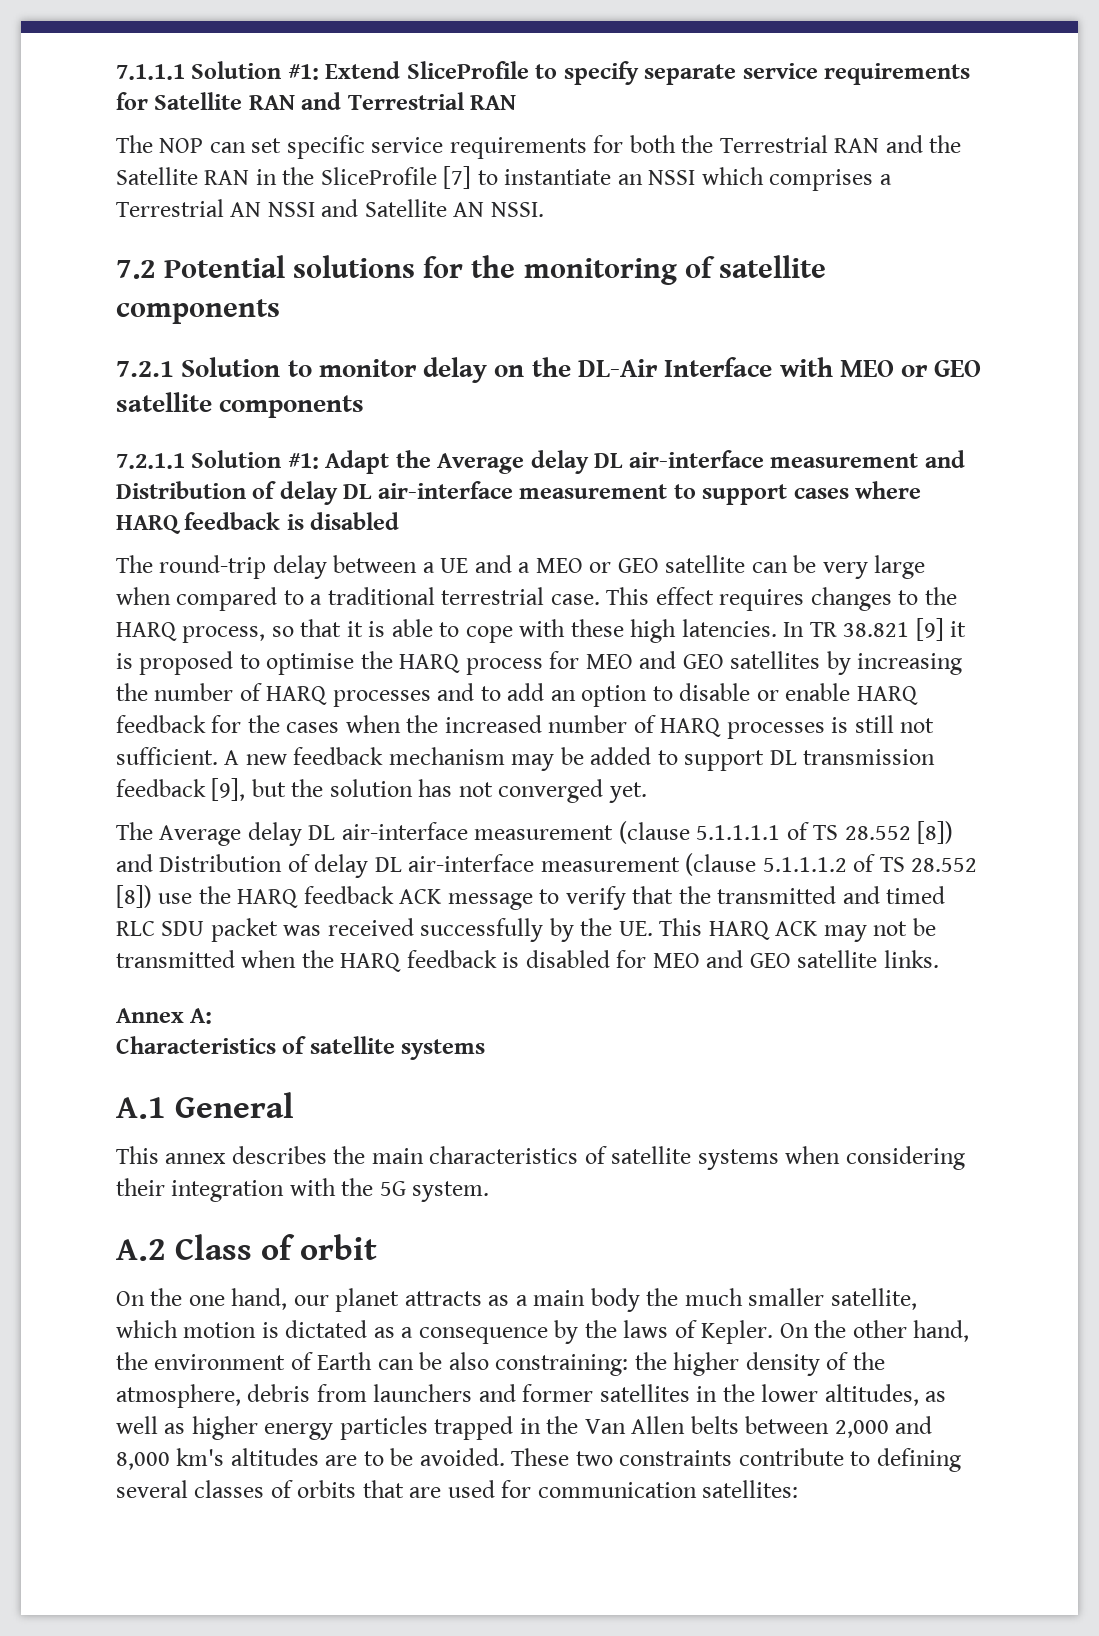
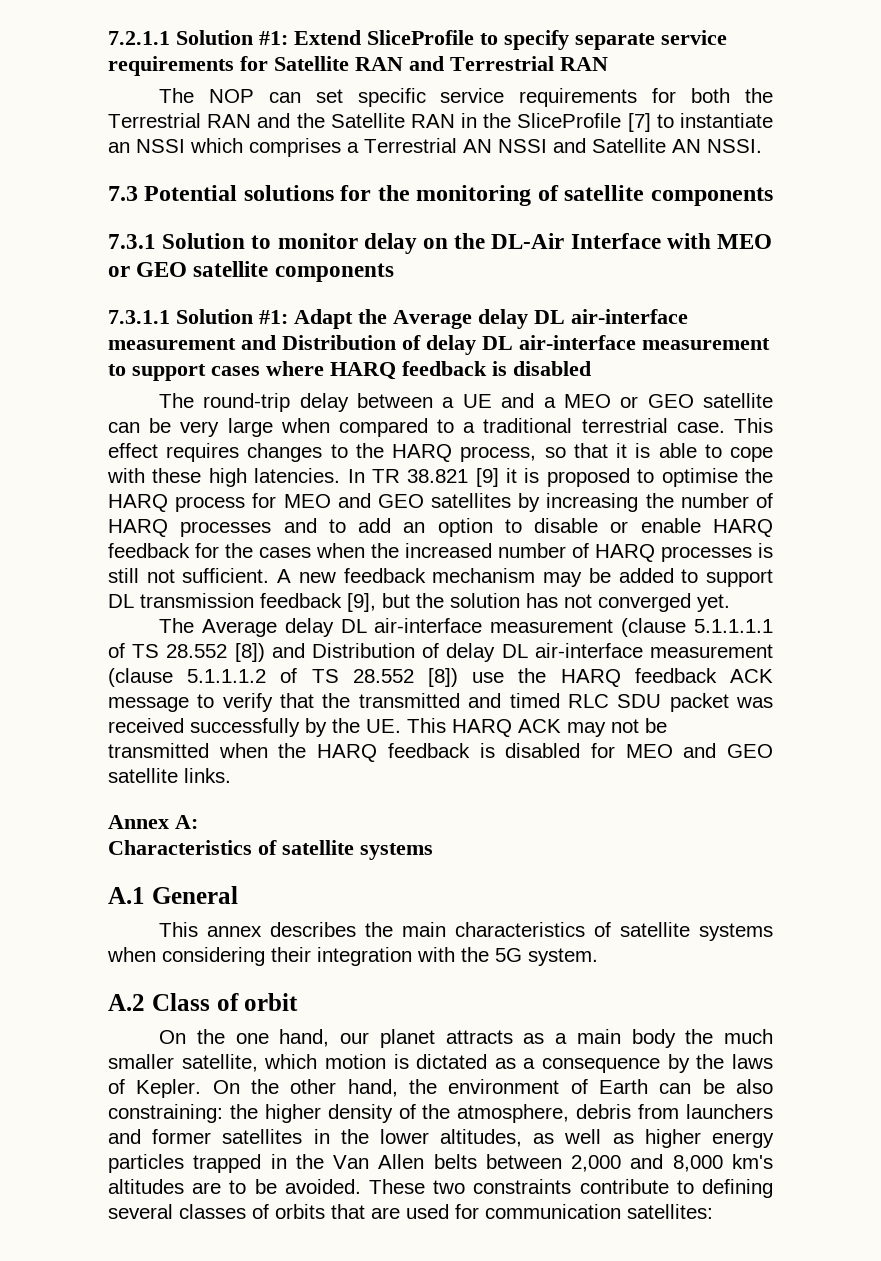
- 7.1.1.1 Solution #1: Extend SliceProfile to specify separate service requirements for Satellite RAN and Terrestrial RAN
+ 7.2.1.1 Solution #1: Extend SliceProfile to specify separate service requirements for Satellite RAN and Terrestrial RAN
- 7.2 Potential solutions for the monitoring of satellite components
+ 7.3 Potential solutions for the monitoring of satellite components
- 7.2.1 Solution to monitor delay on the DL-Air Interface with MEO or GEO satellite components
+ 7.3.1 Solution to monitor delay on the DL-Air Interface with MEO or GEO satellite components
- 7.2.1.1 Solution #1: Adapt the Average delay DL air-interface measurement and Distribution of delay DL air-interface measurement to support cases where HARQ feedback is disabled
+ 7.3.1.1 Solution #1: Adapt the Average delay DL air-interface measurement and Distribution of delay DL air-interface measurement to support cases where HARQ feedback is disabled

